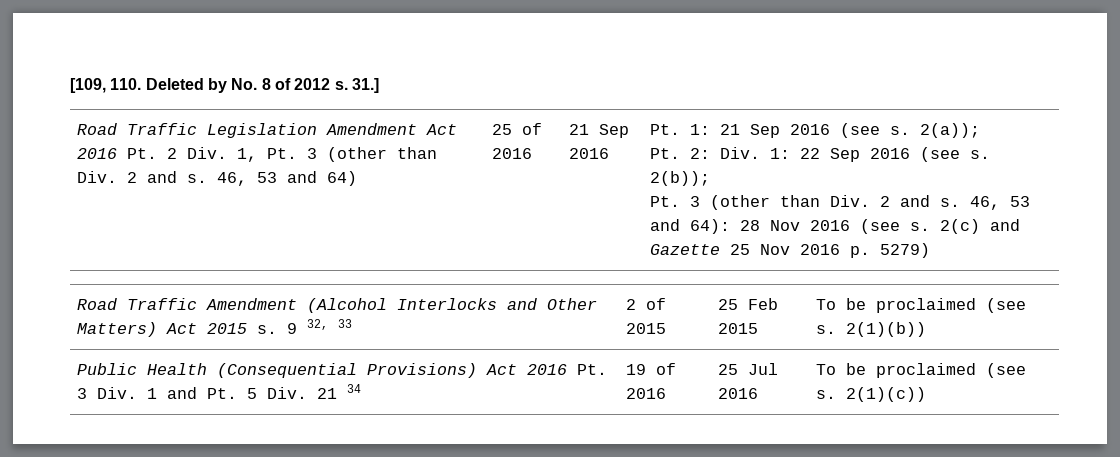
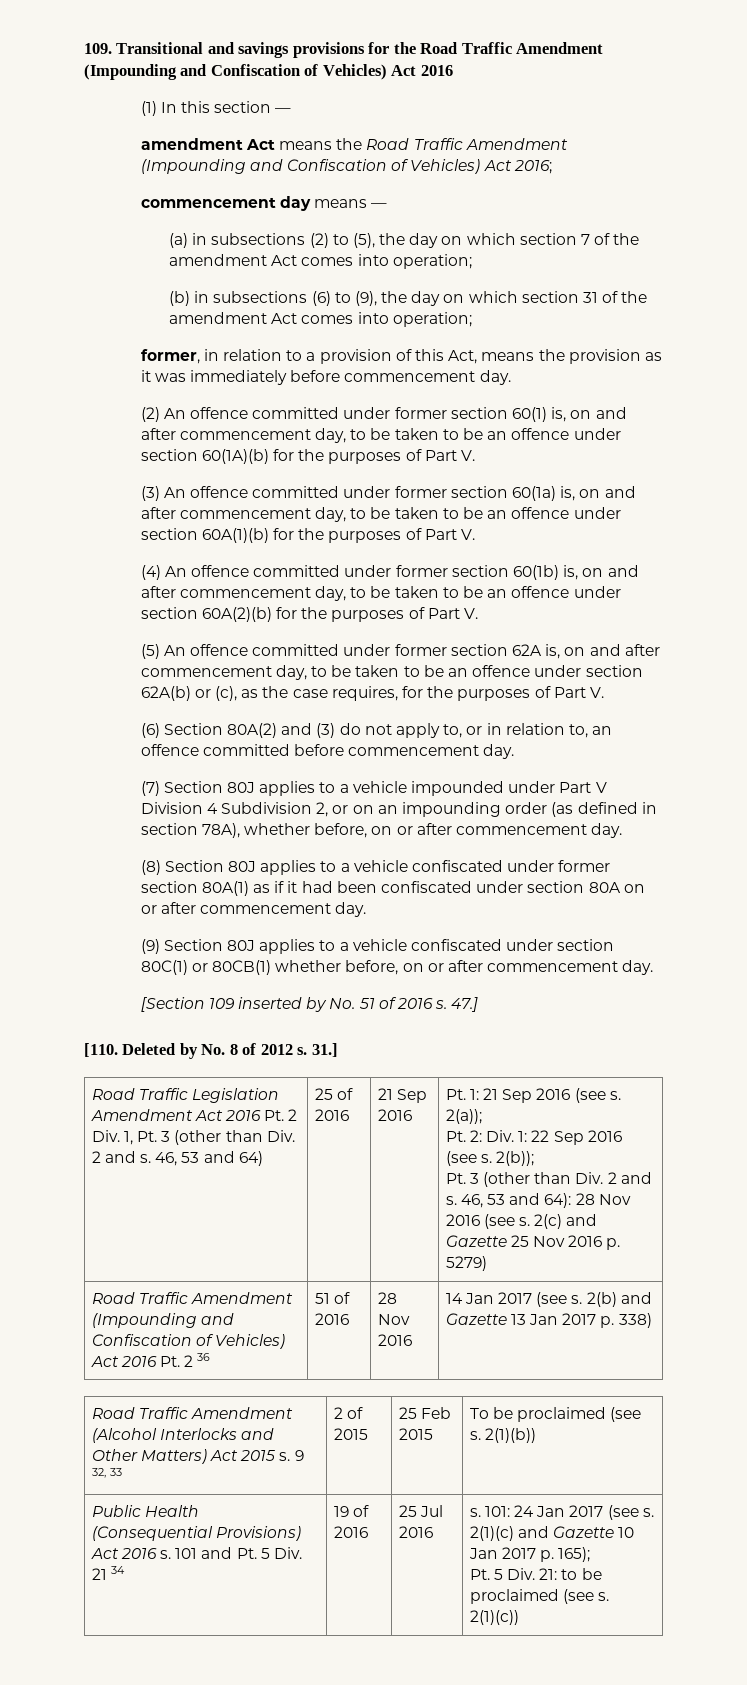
- [109, 110. Deleted by No. 8 of 2012 s.
+ 109. Transitional and savings provisions for the Road Traffic Amendment (Impounding and Confiscation of Vehicles) Act 2016
+ (1) In this section —
+ amendment Act means the Road Traffic Amendment (Impounding and Confiscation of Vehicles) Act 2016;
+ commencement day means —
+ (a) in subsections (2) to (5), the day on which section 7 of the amendment Act comes into operation;
+ (b) in subsections (6) to (9), the day on which section 31 of the amendment Act comes into operation;
+ former, in relation to a provision of this Act, means the provision as it was immediately before commencement day.
+ (2) An offence committed under former section 60(1) is, on and after commencement day, to be taken to be an offence under section 60(1A)(b) for the purposes of Part V.
+ (3) An offence committed under former section 60(1a) is, on and after commencement day, to be taken to be an offence under section 60A(1)(b) for the purposes of Part V.
+ (4) An offence committed under former section 60(1b) is, on and after commencement day, to be taken to be an offence under section 60A(2)(b) for the purposes of Part V.
+ (5) An offence committed under former section 62A is, on and after commencement day, to be taken to be an offence under section 62A(b) or (c), as the case requires, for the purposes of Part V.
+ (6) Section 80A(2) and (3) do not apply to, or in relation to, an offence committed before commencement day.
+ (7) Section 80J applies to a vehicle impounded under Part V Division 4 Subdivision 2, or on an impounding order (as defined in section 78A), whether before, on or after commencement day.
+ (8) Section 80J applies to a vehicle confiscated under former section 80A(1) as if it had been confiscated under section 80A on or after commencement day.
+ (9) Section 80J applies to a vehicle confiscated under section 80C(1) or 80CB(1) whether before, on or after commencement day.
+ [Section 109 inserted by No. 51 of 2016 s. 47.]
+ [110. Deleted by No. 8 of 2012 s.
+ Road Traffic Amendment (Impounding and Confiscation of Vehicles) Act 2016 Pt. 2 36 | 51 of 2016 | 28 Nov 2016 | 14 Jan 2017 (see s. 2(b) and Gazette 13 Jan 2017 p. 338)
- Public Health (Consequential Provisions) Act 2016 Pt. 3 Div. 1 and Pt. 5 Div. 21 34
+ Public Health (Consequential Provisions) Act 2016 s. 101 and Pt. 5 Div. 21 34
- 25 Jul 2016 | To be proclaimed (see s.
+ 25 Jul 2016 | s. 101: 24 Jan 2017 (see s. 2(1)(c) and Gazette 10 Jan 2017 p. 165);
+ Pt. 5 Div. 21: to be proclaimed (see s.

